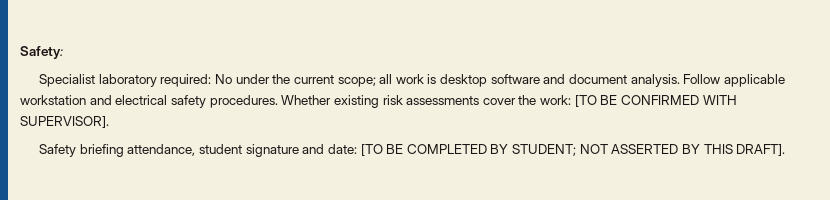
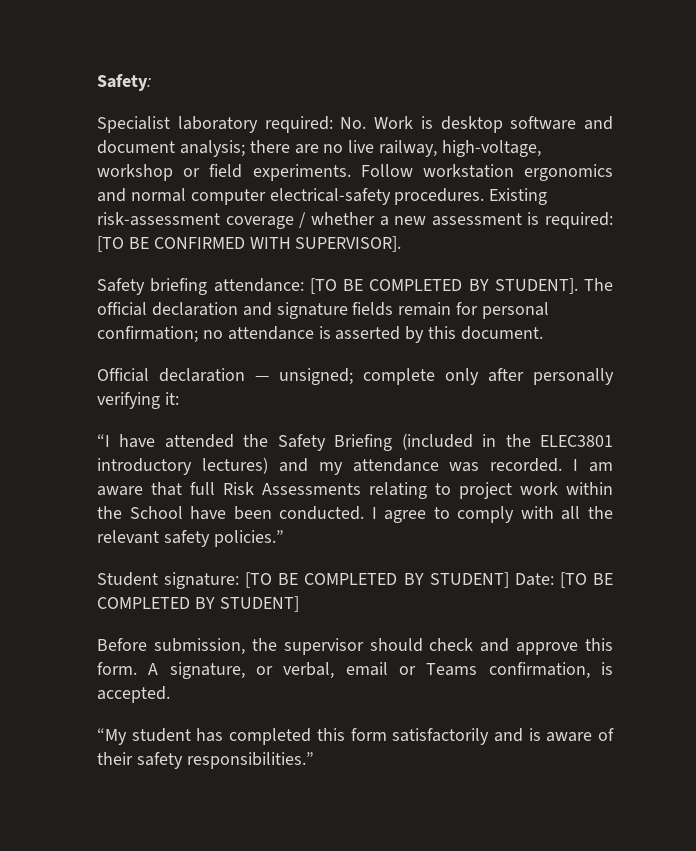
- Specialist laboratory required: No under the current scope; all work is desktop software and document analysis. Follow applicable workstation and electrical safety procedures. Whether existing risk assessments cover the work: [TO BE CONFIRMED WITH SUPERVISOR].
+ Specialist laboratory required: No. Work is desktop software and document analysis; there are no live railway, high-voltage, workshop or field experiments. Follow workstation ergonomics and normal computer electrical-safety procedures. Existing risk-assessment coverage / whether a new assessment is required: [TO BE CONFIRMED WITH SUPERVISOR].
- Safety briefing attendance, student signature and date: [TO BE COMPLETED BY STUDENT; NOT ASSERTED BY THIS DRAFT].
+ Safety briefing attendance: [TO BE COMPLETED BY STUDENT]. The official declaration and signature fields remain for personal confirmation; no attendance is asserted by this document.
+ Official declaration — unsigned; complete only after personally verifying it:
+ “I have attended the Safety Briefing (included in the ELEC3801 introductory lectures) and my attendance was recorded. I am aware that full Risk Assessments relating to project work within the School have been conducted. I agree to comply with all the relevant safety policies.”
+ Student signature: [TO BE COMPLETED BY STUDENT] Date: [TO BE COMPLETED BY STUDENT]
+ Before submission, the supervisor should check and approve this form. A signature, or verbal, email or Teams confirmation, is accepted.
+ “My student has completed this form satisfactorily and is aware of their safety responsibilities.”

